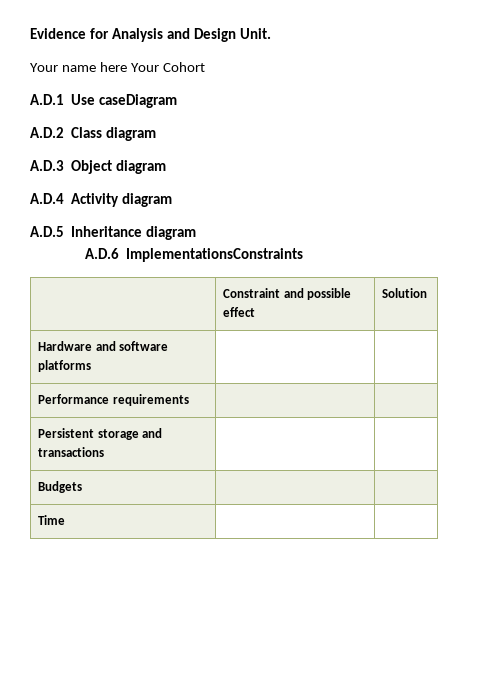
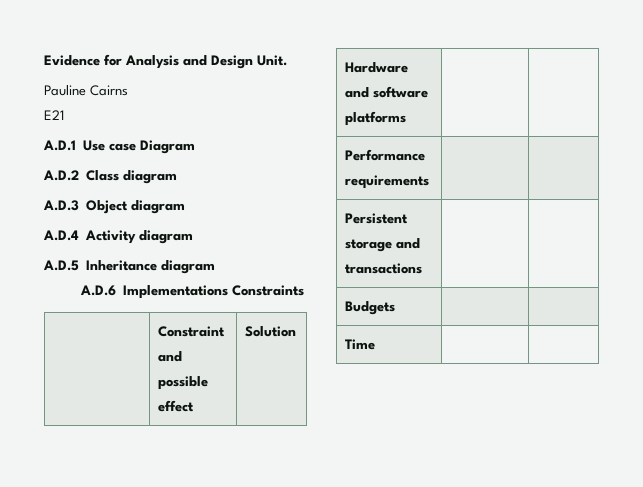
- Your name here Your Cohort
+ Pauline Cairns
+ E21
- A.D.1 Use caseDiagram
+ A.D.1 Use case Diagram
- A.D.6 ImplementationsConstraints
+ A.D.6 Implementations Constraints

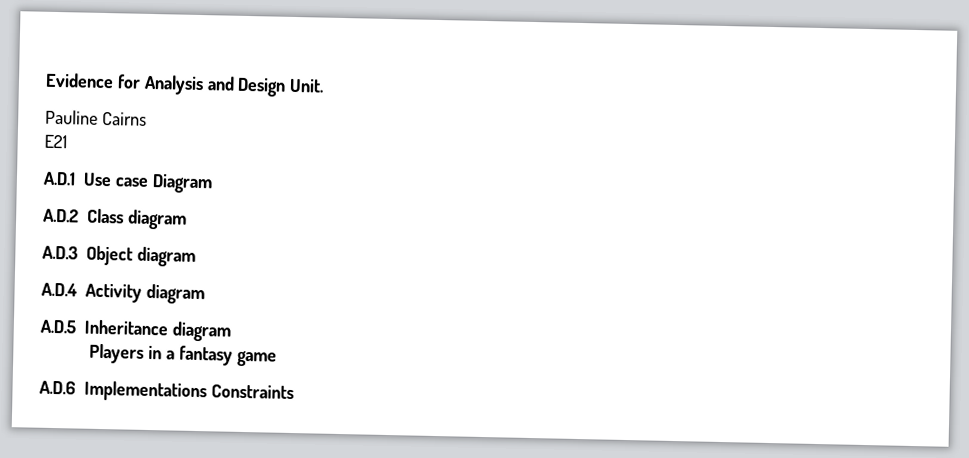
+ Players in a fantasy game
  A.D.6 Implementations Constraints
- | Constraint and possible effect | Solution
- Hardware and software platforms | |
- Performance requirements | |
- Persistent storage and transactions | |
- Budgets | |
- Time | |

